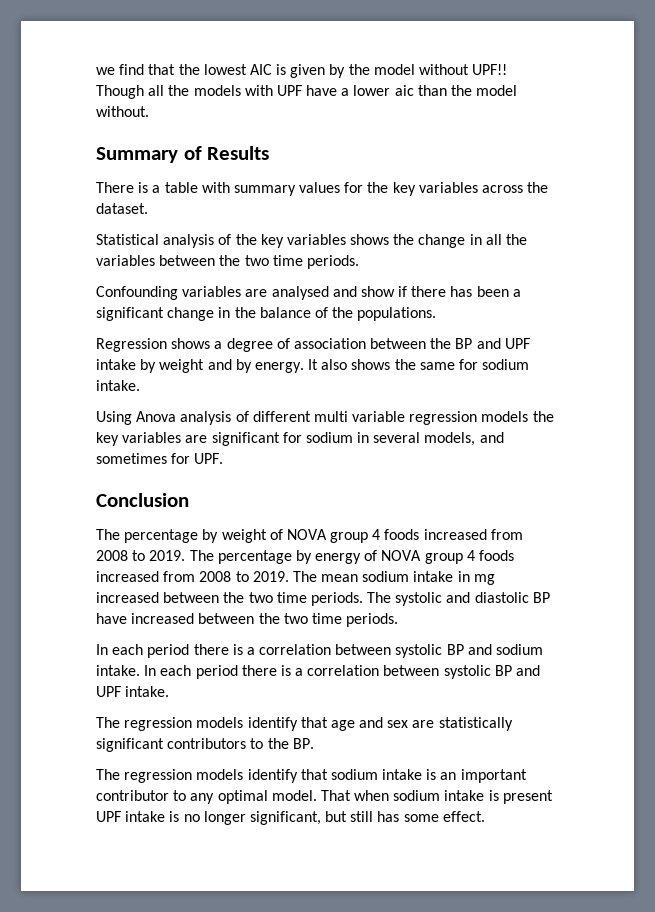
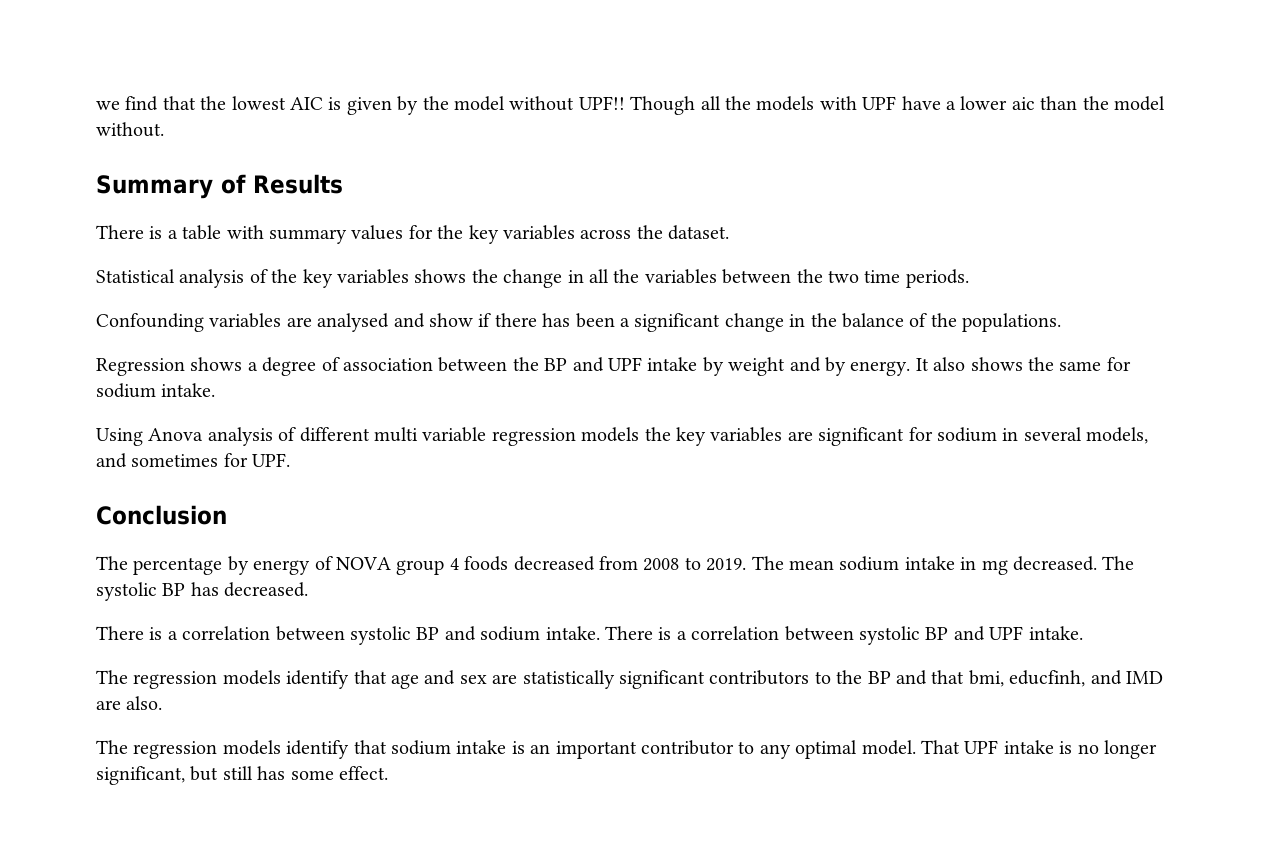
- The percentage by weight of NOVA group 4 foods increased from 2008 to 2019. The percentage by energy of NOVA group 4 foods increased from 2008 to 2019.
+ The percentage by energy of NOVA group 4 foods decreased from 2008 to 2019.
- The mean sodium intake in mg increased between the two time periods. The systolic and diastolic BP have increased between the two time periods.
- In each period there is a correlation between systolic BP and sodium intake.
+ The mean sodium intake in mg decreased. The systolic BP has decreased.
+ There is a correlation between systolic BP and sodium intake.
- In each period there is a correlation between systolic BP and UPF intake.
+ There is a correlation between systolic BP and UPF intake.
- The regression models identify that age and sex are statistically significant contributors to the BP.
+ The regression models identify that age and sex are statistically significant contributors to the BP and that bmi, educfinh, and IMD are also.
- That when sodium intake is present UPF intake is no longer significant, but still has some effect.
+ That UPF intake is no longer significant, but still has some effect.

